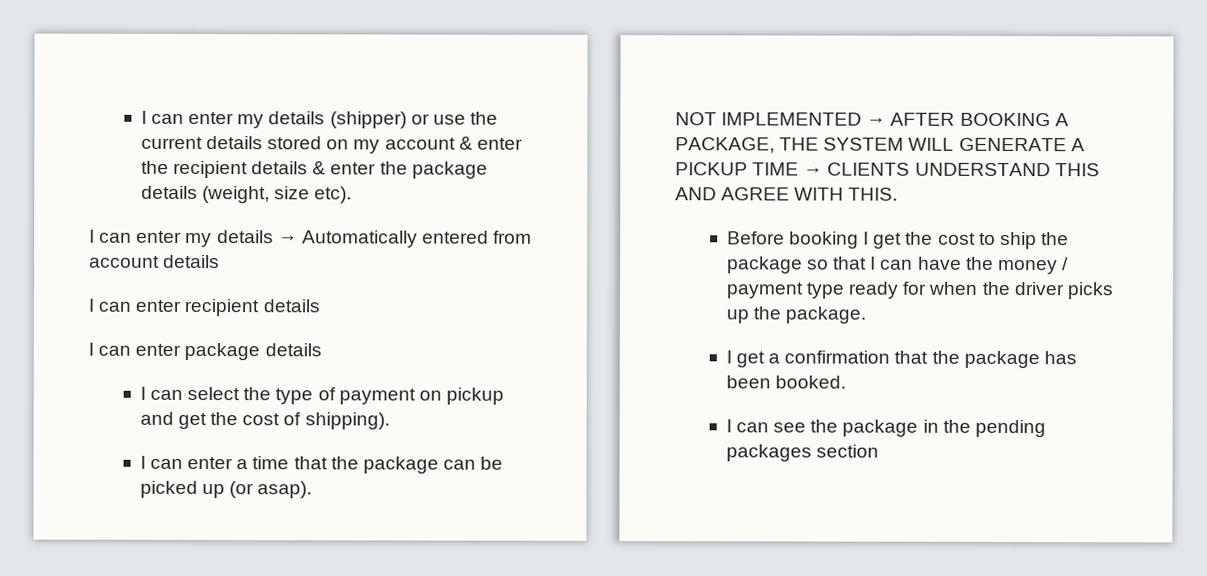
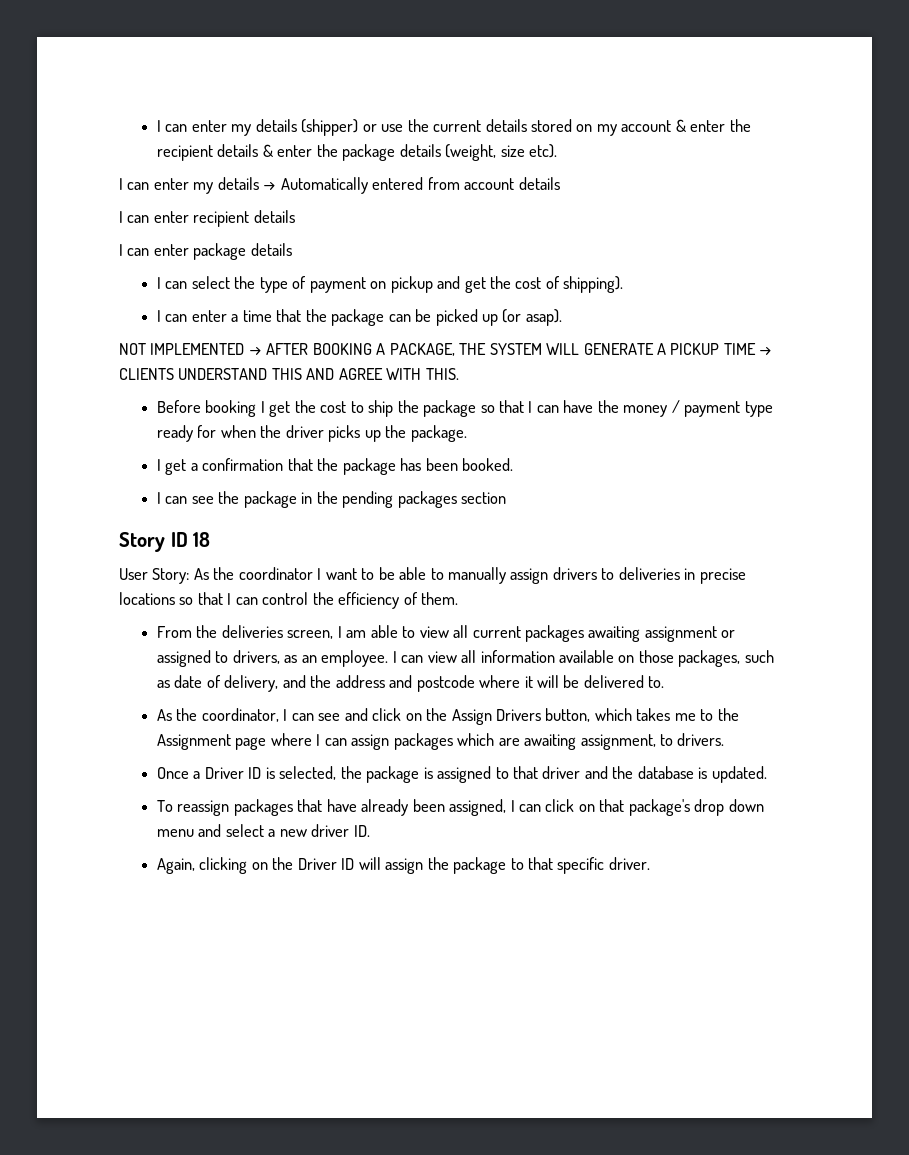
+ Story ID 18
+ User Story: As the coordinator I want to be able to manually assign drivers to deliveries in precise locations so that I can control the efficiency of them.
+ From the deliveries screen, I am able to view all current packages awaiting assignment or assigned to drivers, as an employee. I can view all information available on those packages, such as date of delivery, and the address and postcode where it will be delivered to.
+ As the coordinator, I can see and click on the Assign Drivers button, which takes me to the Assignment page where I can assign packages which are awaiting assignment, to drivers.
+ Once a Driver ID is selected, the package is assigned to that driver and the database is updated.
+ To reassign packages that have already been assigned, I can click on that package's drop down menu and select a new driver ID.
+ Again, clicking on the Driver ID will assign the package to that specific driver.

